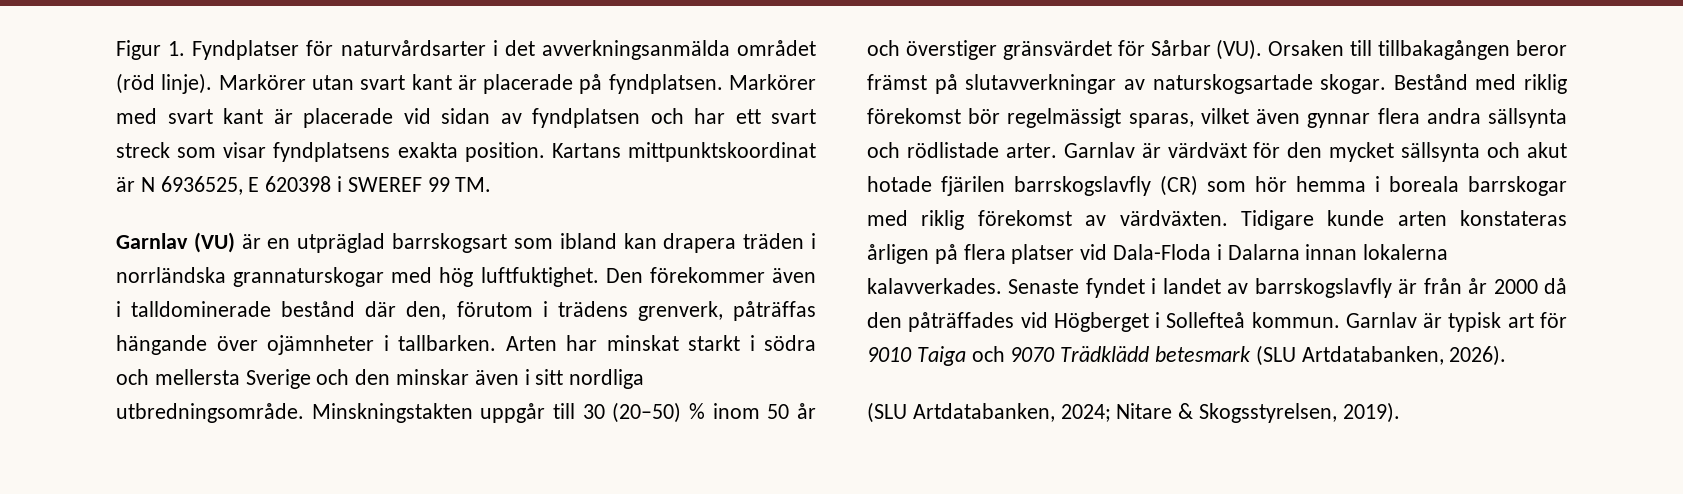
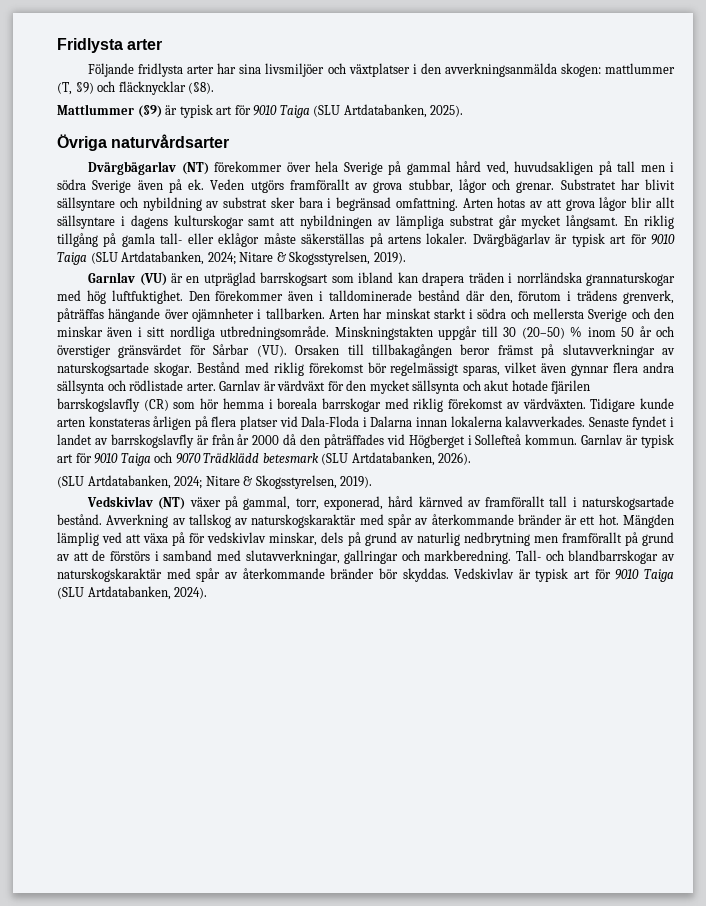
- Figur 1. Fyndplatser för naturvårdsarter i det avverkningsanmälda området (röd linje). Markörer utan svart kant är placerade på fyndplatsen. Markörer med svart kant är placerade vid sidan av fyndplatsen och har ett svart streck som visar fyndplatsens exakta position. Kartans mittpunktskoordinat är N 6936525, E 620398 i SWEREF 99 TM.
+ Fridlysta arter
+ Följande fridlysta arter har sina livsmiljöer och växtplatser i den avverkningsanmälda skogen: mattlummer (T, §9) och fläcknycklar (§8).
+ Mattlummer (§9) är typisk art för 9010 Taiga (SLU Artdatabanken, 2025).
+ Övriga naturvårdsarter
+ Dvärgbägarlav (NT) förekommer över hela Sverige på gammal hård ved, huvudsakligen på tall men i södra Sverige även på ek. Veden utgörs framförallt av grova stubbar, lågor och grenar. Substratet har blivit sällsyntare och nybildning av substrat sker bara i begränsad omfattning. Arten hotas av att grova lågor blir allt sällsyntare i dagens kulturskogar samt att nybildningen av lämpliga substrat går mycket långsamt. En riklig tillgång på gamla tall- eller eklågor måste säkerställas på artens lokaler. Dvärgbägarlav är typisk art för 9010 Taiga (SLU Artdatabanken, 2024; Nitare & Skogsstyrelsen, 2019).
+ Vedskivlav (NT) växer på gammal, torr, exponerad, hård kärnved av framförallt tall i naturskogsartade bestånd. Avverkning av tallskog av naturskogskaraktär med spår av återkommande bränder är ett hot. Mängden lämplig ved att växa på för vedskivlav minskar, dels på grund av naturlig nedbrytning men framförallt på grund av att de förstörs i samband med slutavverkningar, gallringar och markberedning. Tall- och blandbarrskogar av naturskogskaraktär med spår av återkommande bränder bör skyddas. Vedskivlav är typisk art för 9010 Taiga (SLU Artdatabanken, 2024).

